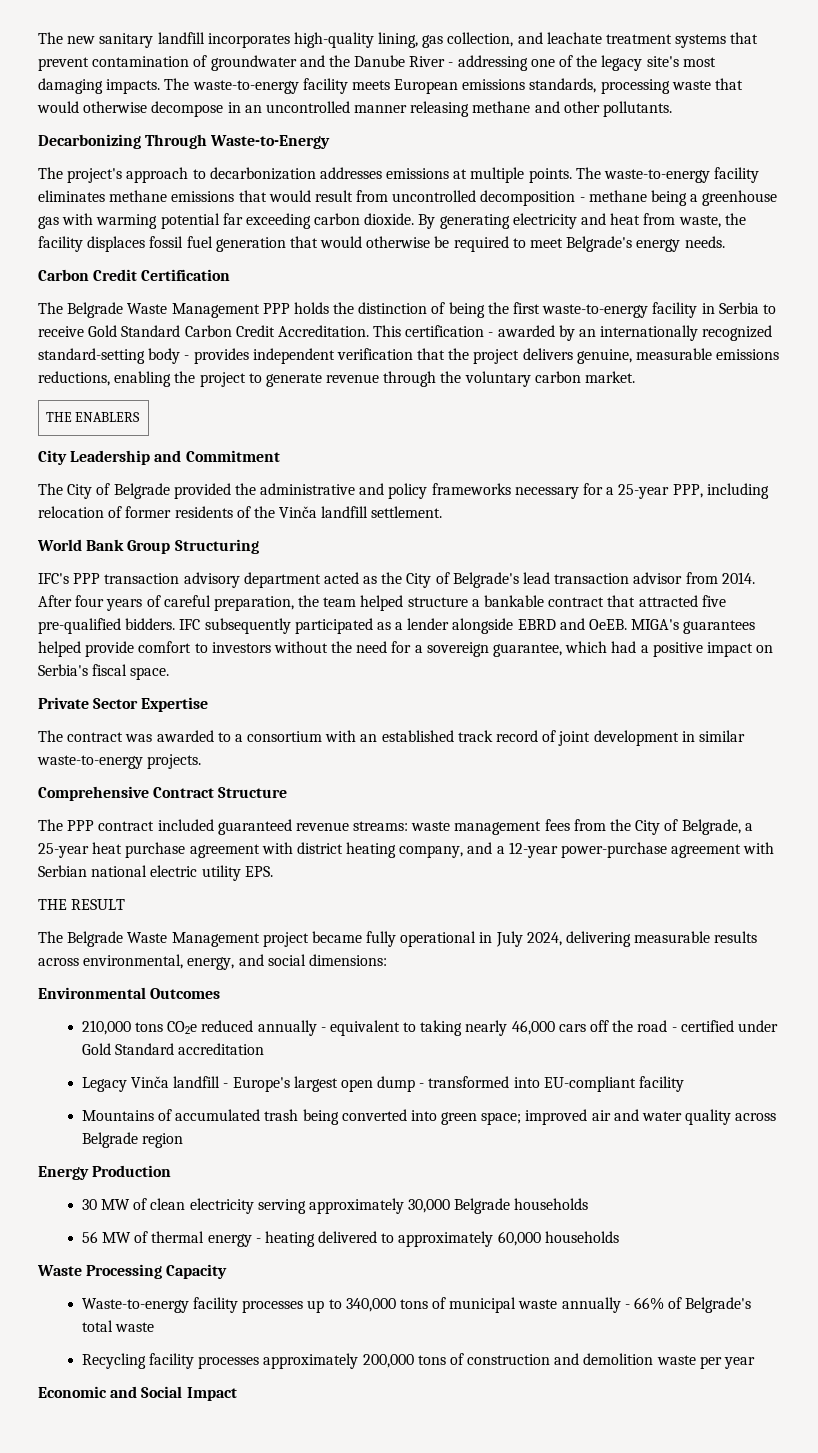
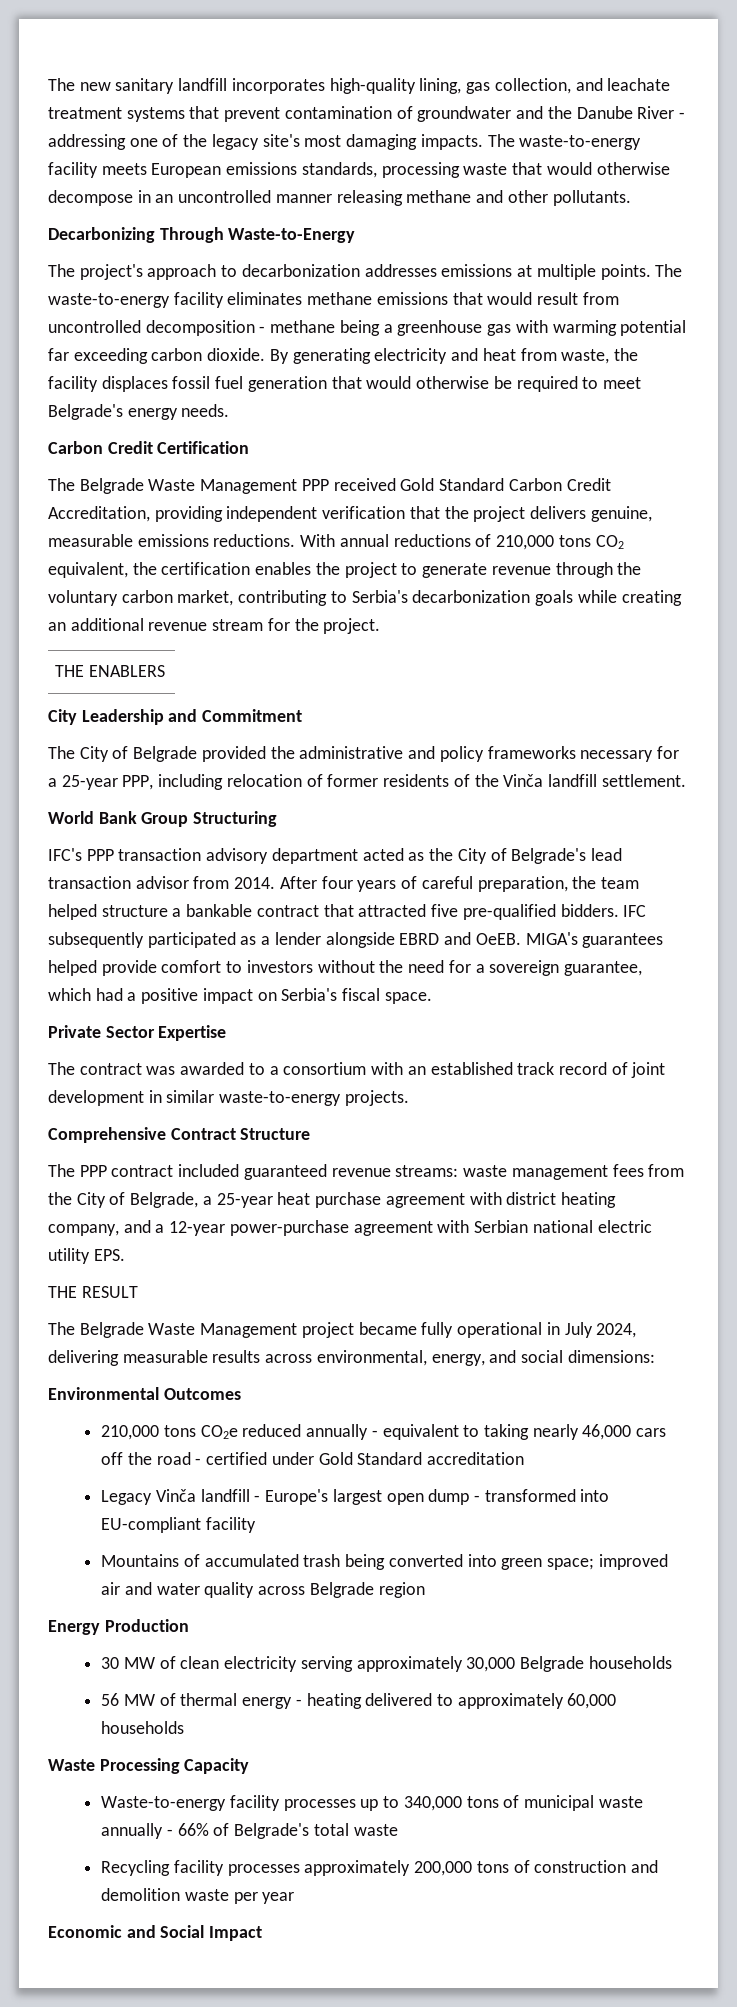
- The Belgrade Waste Management PPP holds the distinction of being the first waste-to-energy facility in Serbia to receive Gold Standard Carbon Credit Accreditation. This certification - awarded by an internationally recognized standard-setting body - provides independent verification that the project delivers genuine, measurable emissions reductions, enabling the project to generate revenue through the voluntary carbon market.
+ The Belgrade Waste Management PPP received Gold Standard Carbon Credit Accreditation, providing independent verification that the project delivers genuine, measurable emissions reductions. With annual reductions of 210,000 tons CO2 equivalent, the certification enables the project to generate revenue through the voluntary carbon market, contributing to Serbia's decarbonization goals while creating an additional revenue stream for the project.

